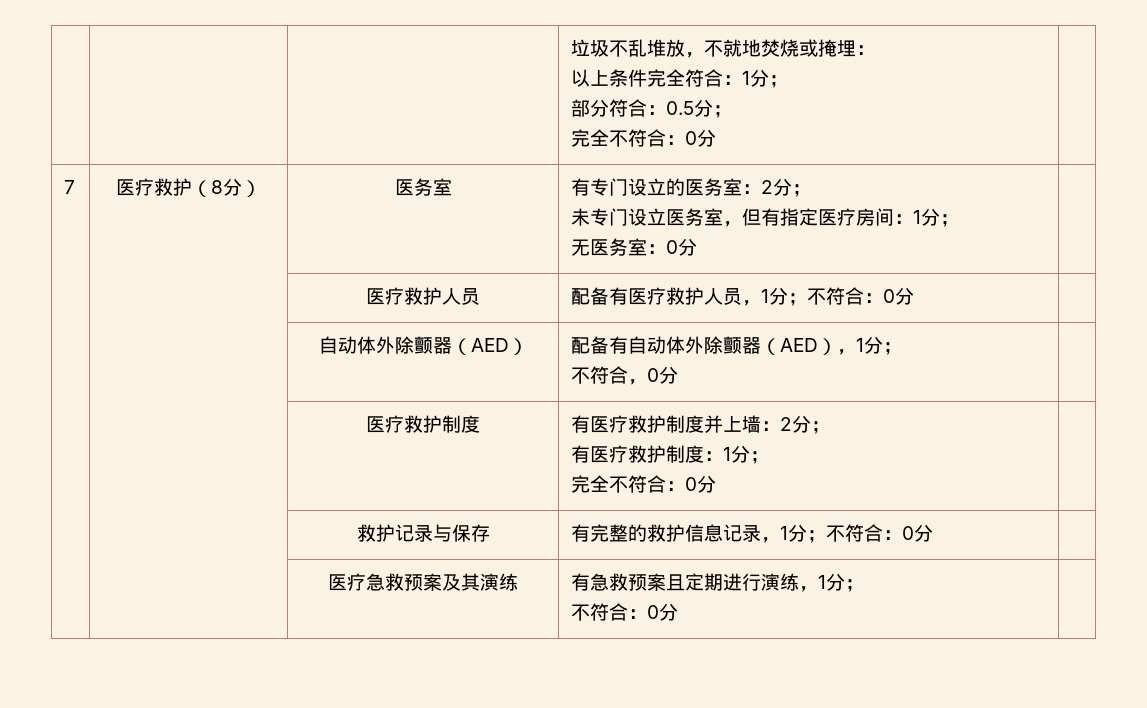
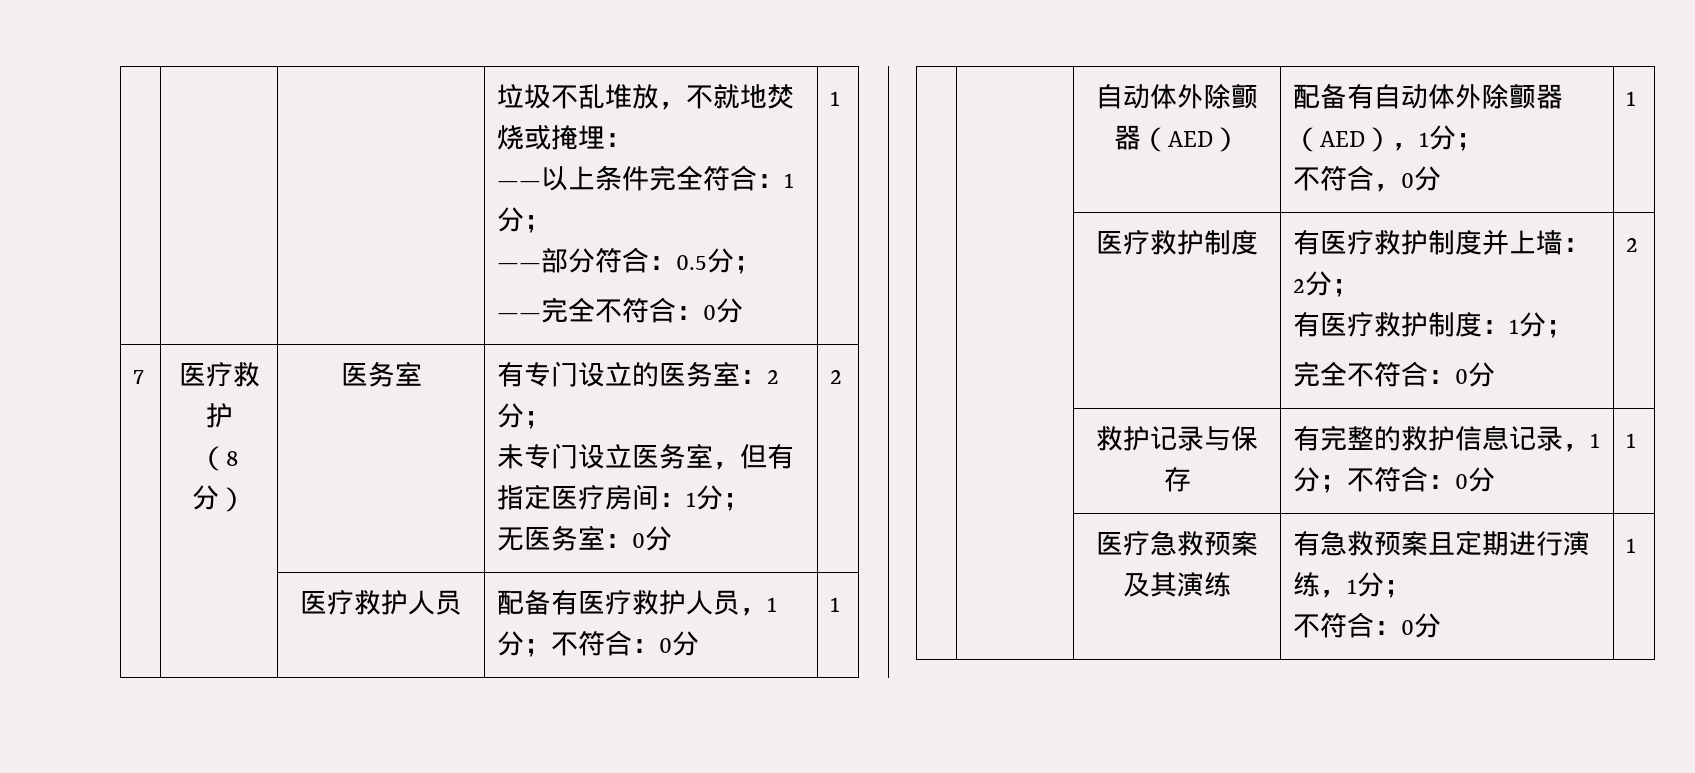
  | | | 垃圾不乱堆放，不就地焚烧或掩埋：
- 以上条件完全符合：1分；
- 部分符合：0.5分；
- 完全不符合：0分 |
+ ——以上条件完全符合：1分；
+ ——部分符合：0.5分；
+ ——完全不符合：0分 | 1
- 7 | 医疗救护（8分） | 医务室 | 有专门设立的医务室：2分；
+ 7 | 医疗救护
+ （8分） | 医务室 | 有专门设立的医务室：2分；
  未专门设立医务室，但有指定医疗房间：1分；
- 无医务室：0分 |
+ 无医务室：0分 | 2
- | | 医疗救护人员 | 配备有医疗救护人员，1分；不符合：0分 |
+ | | 医疗救护人员 | 配备有医疗救护人员，1分；不符合：0分 | 1
  | | 自动体外除颤器（AED） | 配备有自动体外除颤器（AED），1分；
- 不符合，0分 |
+ 不符合，0分 | 1
  | | 医疗救护制度 | 有医疗救护制度并上墙：2分；
  有医疗救护制度：1分；
- 完全不符合：0分 |
+ 完全不符合：0分 | 2
- | | 救护记录与保存 | 有完整的救护信息记录，1分；不符合：0分 |
+ | | 救护记录与保存 | 有完整的救护信息记录，1分；不符合：0分 | 1
  | | 医疗急救预案及其演练 | 有急救预案且定期进行演练，1分；
- 不符合：0分 |
+ 不符合：0分 | 1

